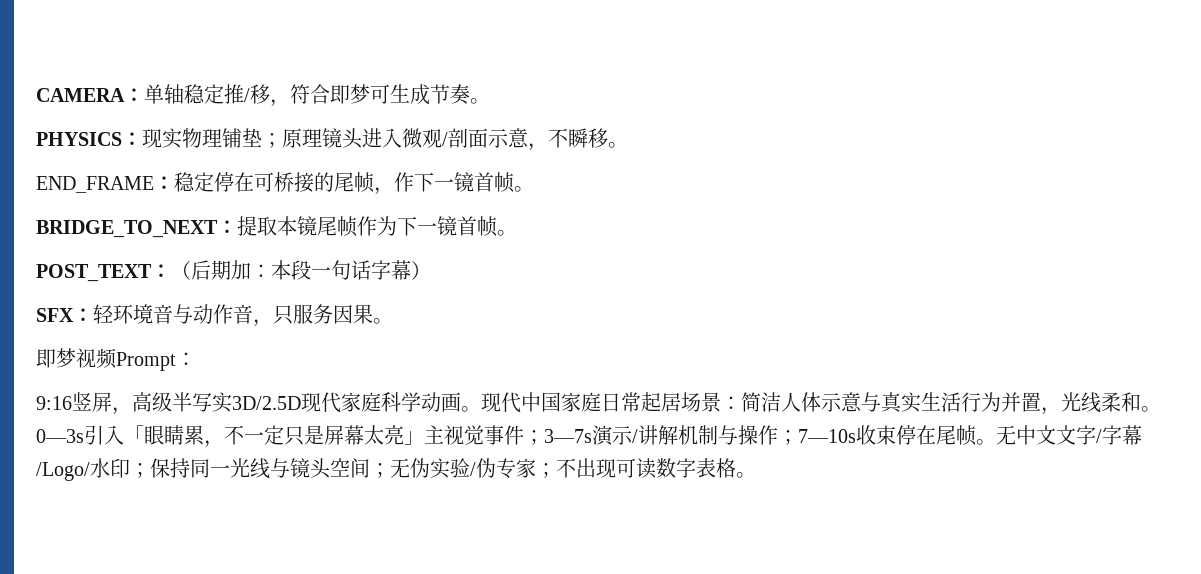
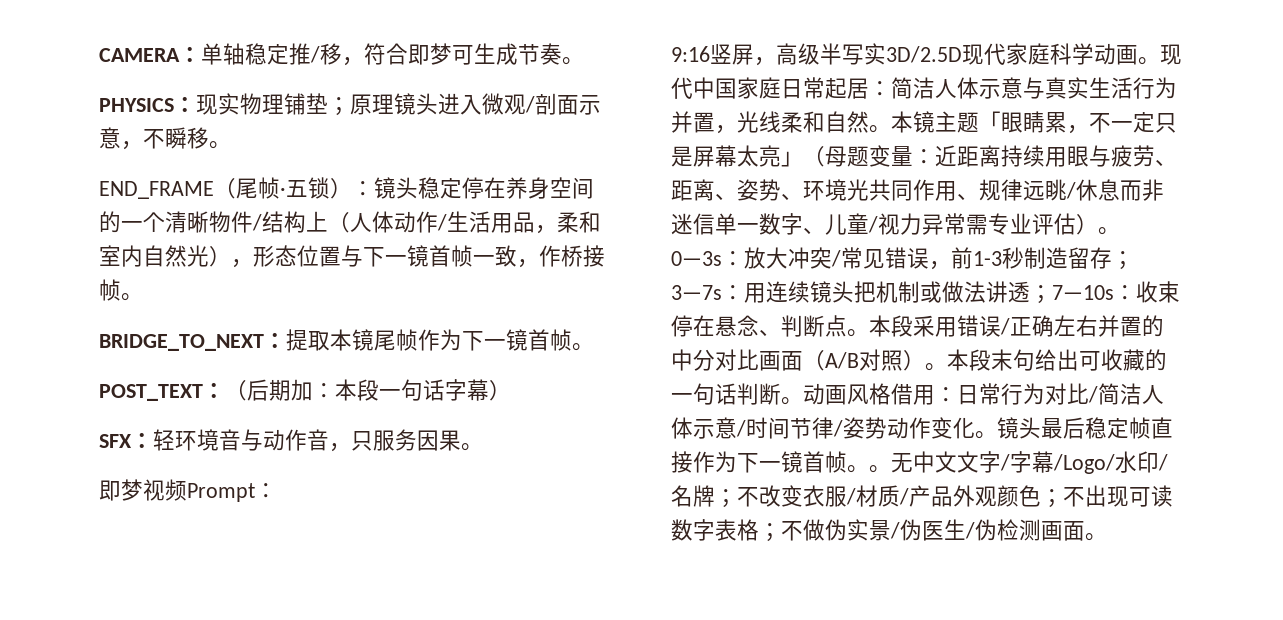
- END_FRAME：稳定停在可桥接的尾帧，作下一镜首帧。
+ END_FRAME（尾帧·五锁）：镜头稳定停在养身空间的一个清晰物件/结构上（人体动作/生活用品，柔和室内自然光），形态位置与下一镜首帧一致，作桥接帧。
- 现代中国家庭日常起居场景：简洁人体示意与真实生活行为并置，光线柔和。0—3s引入「眼睛累，不一定只是屏幕太亮」主视觉事件；3—7s演示/讲解机制与操作；7—10s收束停在尾帧。
+ 现代中国家庭日常起居：简洁人体示意与真实生活行为并置，光线柔和自然。本镜主题「眼睛累，不一定只是屏幕太亮」（母题变量：近距离持续用眼与疲劳、距离、姿势、环境光共同作用、规律远眺/休息而非迷信单一数字、儿童/视力异常需专业评估）。0—3s：放大冲突/常见错误，前1-3秒制造留存；3—7s：用连续镜头把机制或做法讲透；7—10s：收束停在悬念、判断点。本段采用错误/正确左右并置的中分对比画面（A/B对照）。本段末句给出可收藏的一句话判断。动画风格借用：日常行为对比/简洁人体示意/时间节律/姿势动作变化。镜头最后稳定帧直接作为下一镜首帧。。
- 无中文文字/字幕/Logo/水印；保持同一光线与镜头空间；无伪实验/伪专家；不出现可读数字表格。
+ 无中文文字/字幕/Logo/水印/名牌；不改变衣服/材质/产品外观颜色；不出现可读数字表格；不做伪实景/伪医生/伪检测画面。

